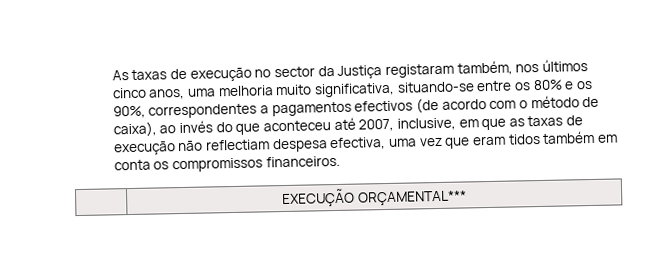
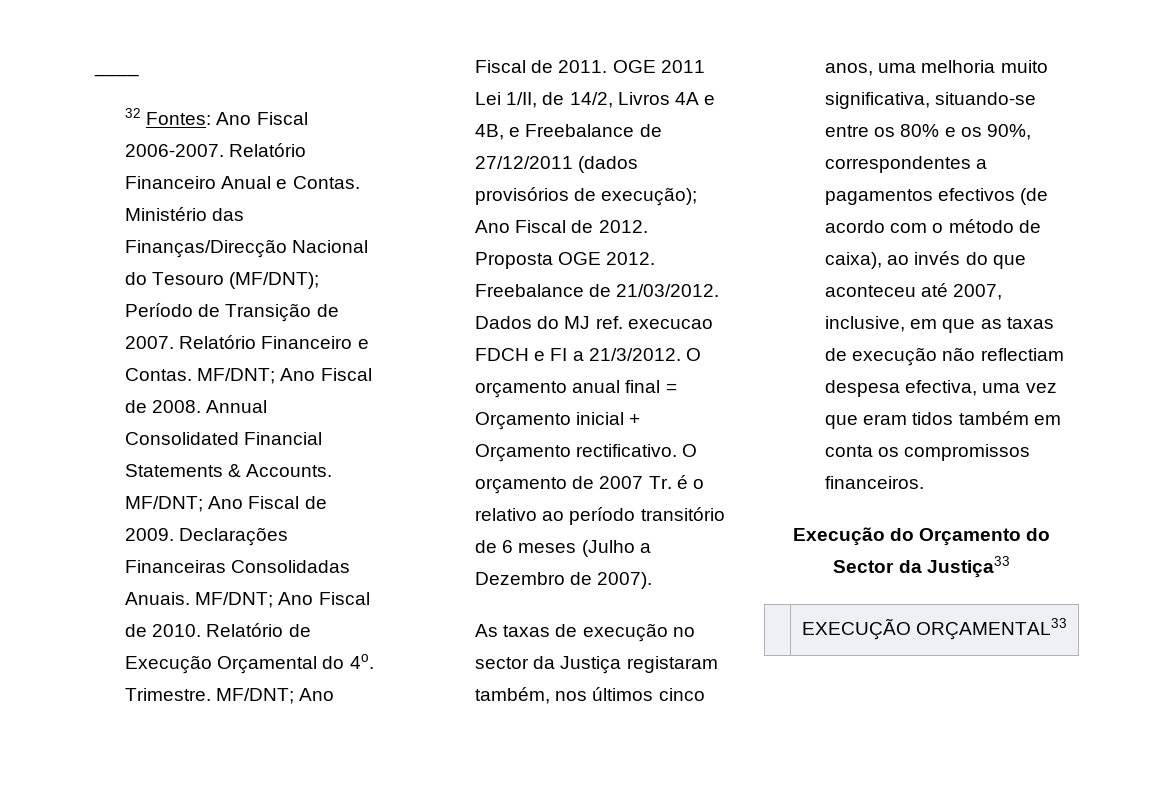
+ ____
+ 32 Fontes: Ano Fiscal 2006-2007. Relatório Financeiro Anual e Contas. Ministério das Finanças/Direcção Nacional do Tesouro (MF/DNT); Período de Transição de 2007. Relatório Financeiro e Contas. MF/DNT; Ano Fiscal de 2008. Annual Consolidated Financial Statements & Accounts. MF/DNT; Ano Fiscal de 2009. Declarações Financeiras Consolidadas Anuais. MF/DNT; Ano Fiscal de 2010. Relatório de Execução Orçamental do 4o. Trimestre. MF/DNT; Ano Fiscal de 2011. OGE 2011 Lei 1/II, de 14/2, Livros 4A e 4B, e Freebalance de 27/12/2011 (dados provisórios de execução); Ano Fiscal de 2012. Proposta OGE 2012. Freebalance de 21/03/2012. Dados do MJ ref. execucao FDCH e FI a 21/3/2012. O orçamento anual final = Orçamento inicial + Orçamento rectificativo. O orçamento de 2007 Tr. é o relativo ao período transitório de 6 meses (Julho a Dezembro de 2007).
+ Execução do Orçamento do Sector da Justiça33
- | EXECUÇÃO ORÇAMENTAL***
+ | EXECUÇÃO ORÇAMENTAL33

